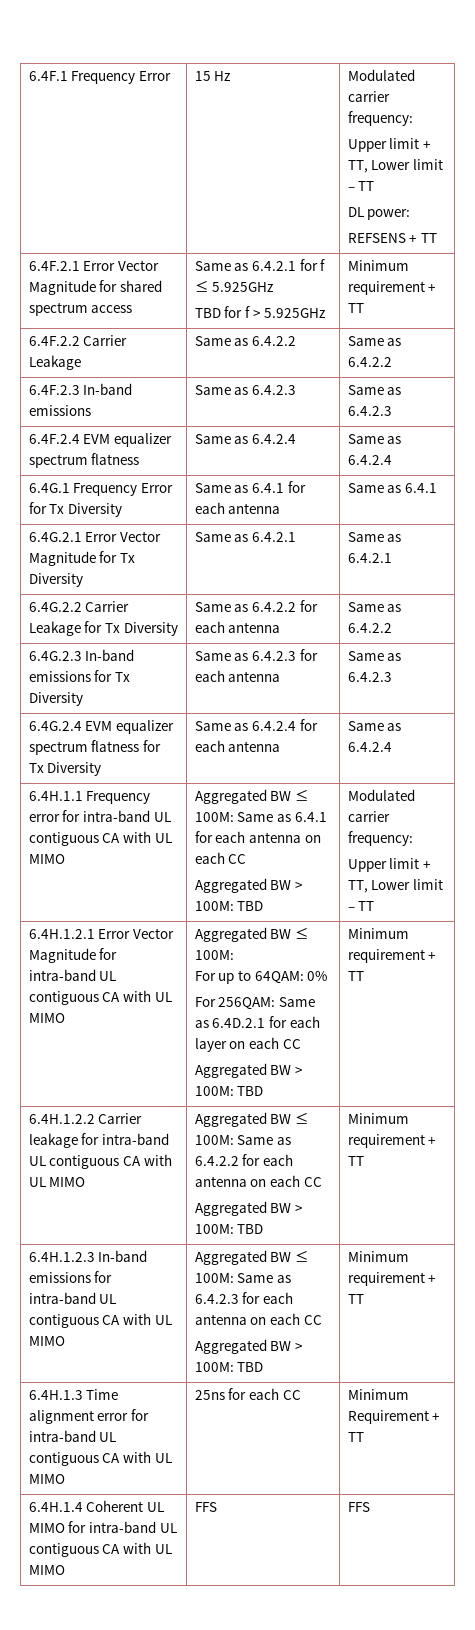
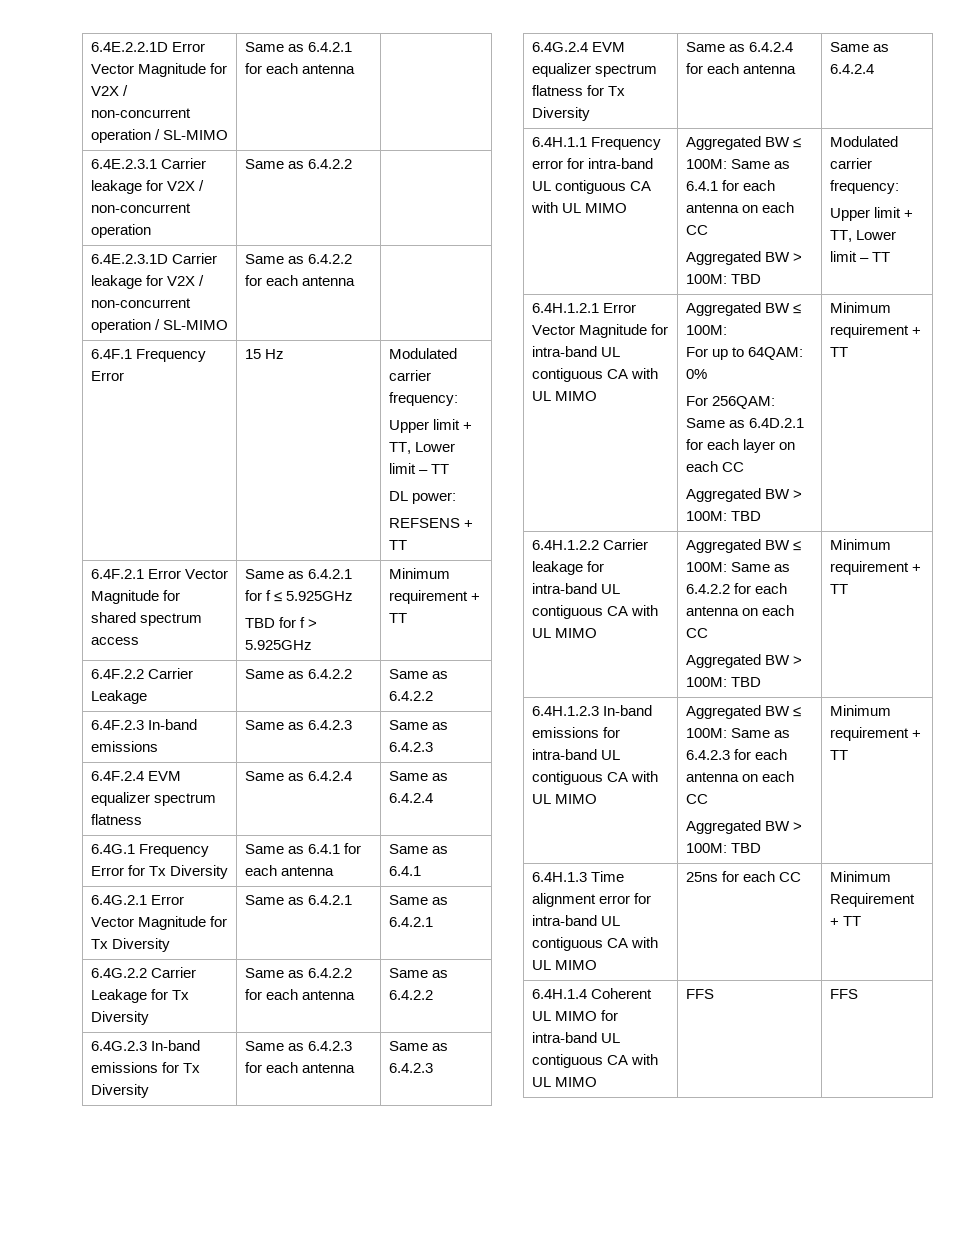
+ 6.4E.2.2.1D Error Vector Magnitude for V2X / non-concurrent operation / SL-MIMO | Same as 6.4.2.1 for each antenna |
+ 6.4E.2.3.1 Carrier leakage for V2X / non-concurrent operation | Same as 6.4.2.2 |
+ 6.4E.2.3.1D Carrier leakage for V2X / non-concurrent operation / SL-MIMO | Same as 6.4.2.2 for each antenna |

